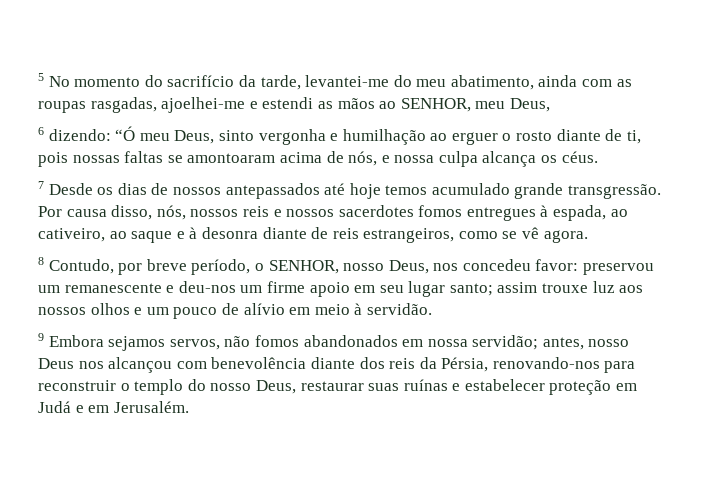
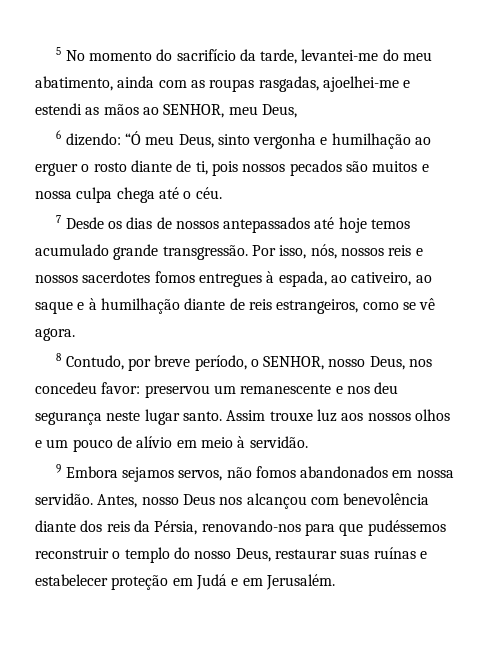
- 6 dizendo: “Ó meu Deus, sinto vergonha e humilhação ao erguer o rosto diante de ti, pois nossas faltas se amontoaram acima de nós, e nossa culpa alcança os céus.
+ 6 dizendo: “Ó meu Deus, sinto vergonha e humilhação ao erguer o rosto diante de ti, pois nossos pecados são muitos e nossa culpa chega até o céu.
- Por causa disso, nós, nossos reis e nossos sacerdotes fomos entregues à espada, ao cativeiro, ao saque e à desonra diante de reis estrangeiros, como se vê agora.
+ Por isso, nós, nossos reis e nossos sacerdotes fomos entregues à espada, ao cativeiro, ao saque e à humilhação diante de reis estrangeiros, como se vê agora.
- 8 Contudo, por breve período, o SENHOR, nosso Deus, nos concedeu favor: preservou um remanescente e deu-nos um firme apoio em seu lugar santo; assim trouxe luz aos nossos olhos e um pouco de alívio em meio à servidão.
+ 8 Contudo, por breve período, o SENHOR, nosso Deus, nos concedeu favor: preservou um remanescente e nos deu segurança neste lugar santo. Assim trouxe luz aos nossos olhos e um pouco de alívio em meio à servidão.
- 9 Embora sejamos servos, não fomos abandonados em nossa servidão; antes, nosso Deus nos alcançou com benevolência diante dos reis da Pérsia, renovando-nos para reconstruir o templo do nosso Deus, restaurar suas ruínas e estabelecer proteção em Judá e em Jerusalém.
+ 9 Embora sejamos servos, não fomos abandonados em nossa servidão. Antes, nosso Deus nos alcançou com benevolência diante dos reis da Pérsia, renovando-nos para que pudéssemos reconstruir o templo do nosso Deus, restaurar suas ruínas e estabelecer proteção em Judá e em Jerusalém.

